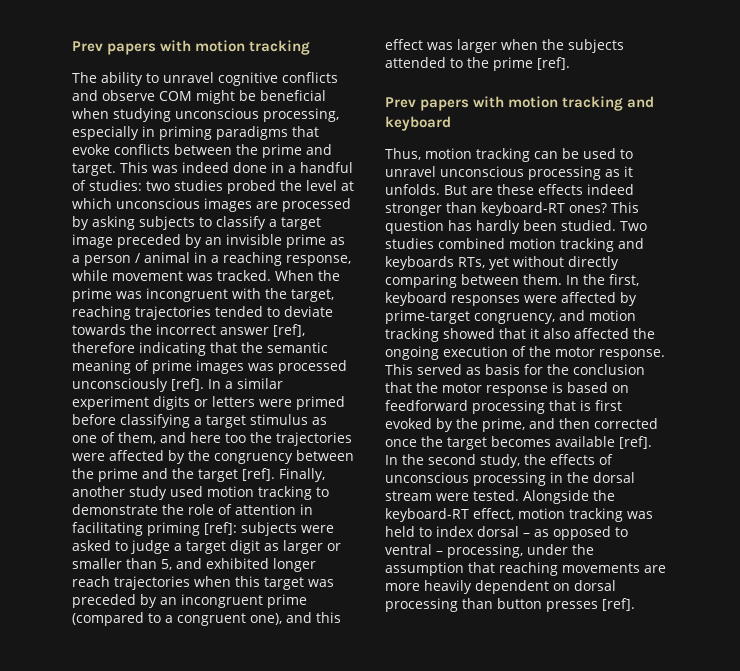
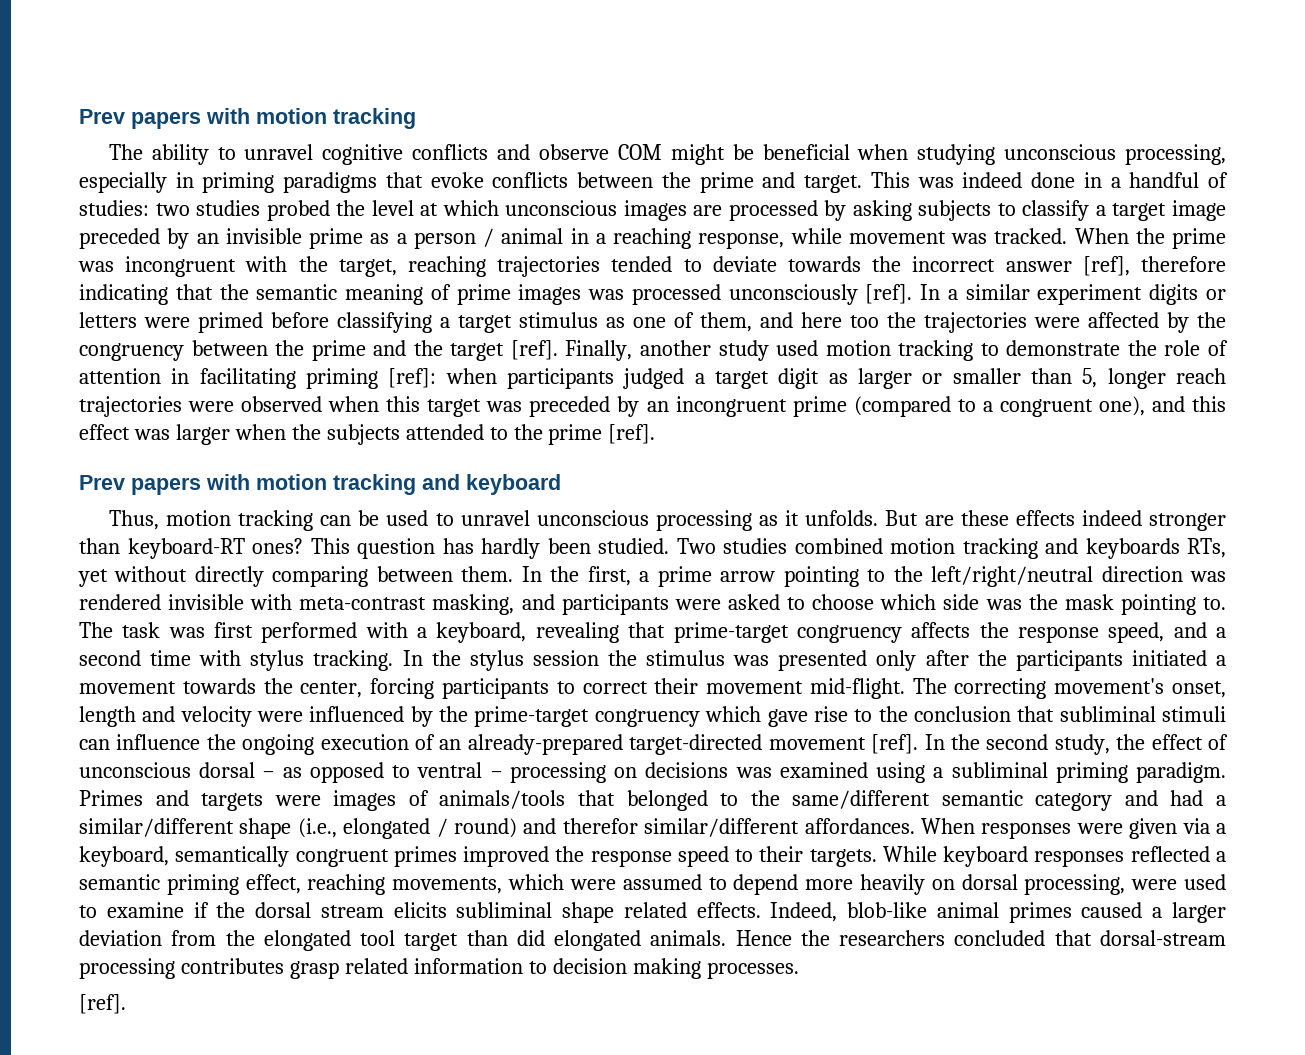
- Finally, another study used motion tracking to demonstrate the role of attention in facilitating priming [ref]: subjects were asked to judge a target digit as larger or smaller than 5, and exhibited longer reach trajectories when this target was preceded by an incongruent prime (compared to a congruent one), and this effect was larger when the subjects attended to the prime [ref].
+ Finally, another study used motion tracking to demonstrate the role of attention in facilitating priming [ref]: when participants judged a target digit as larger or smaller than 5, longer reach trajectories were observed when this target was preceded by an incongruent prime (compared to a congruent one), and this effect was larger when the subjects attended to the prime [ref].
- In the first, keyboard responses were affected by prime-target congruency, and motion tracking showed that it also affected the ongoing execution of the motor response. This served as basis for the conclusion that the motor response is based on feedforward processing that is first evoked by the prime, and then corrected once the target becomes available [ref].
+ In the first, a prime arrow pointing to the left/right/neutral direction was rendered invisible with meta-contrast masking, and participants were asked to choose which side was the mask pointing to. The task was first performed with a keyboard, revealing that prime-target congruency affects the response speed, and a second time with stylus tracking. In the stylus session the stimulus was presented only after the participants initiated a movement towards the center, forcing participants to correct their movement mid-flight. The correcting movement's onset, length and velocity were influenced by the prime-target congruency which gave rise to the conclusion that subliminal stimuli can influence the ongoing execution of an already-prepared target-directed movement [ref].
- In the second study, the effects of unconscious processing in the dorsal stream were tested. Alongside the keyboard-RT effect, motion tracking was held to index dorsal – as opposed to ventral – processing, under the assumption that reaching movements are more heavily dependent on dorsal processing than button presses [ref].
+ In the second study, the effect of unconscious dorsal – as opposed to ventral – processing on decisions was examined using a subliminal priming paradigm. Primes and targets were images of animals/tools that belonged to the same/different semantic category and had a similar/different shape (i.e., elongated / round) and therefor similar/different affordances. When responses were given via a keyboard, semantically congruent primes improved the response speed to their targets. While keyboard responses reflected a semantic priming effect, reaching movements, which were assumed to depend more heavily on dorsal processing, were used to examine if the dorsal stream elicits subliminal shape related effects. Indeed, blob-like animal primes caused a larger deviation from the elongated tool target than did elongated animals. Hence the researchers concluded that dorsal-stream processing contributes grasp related information to decision making processes.
+ [ref].

